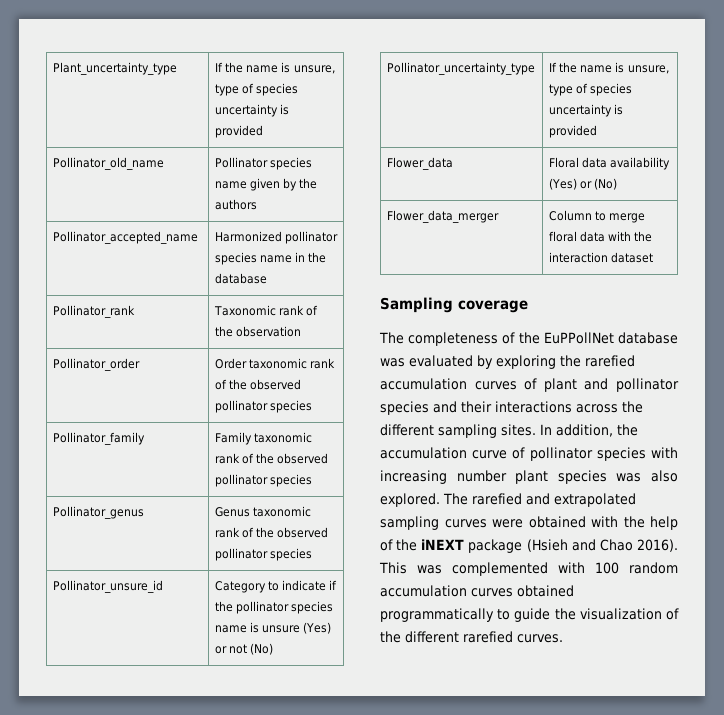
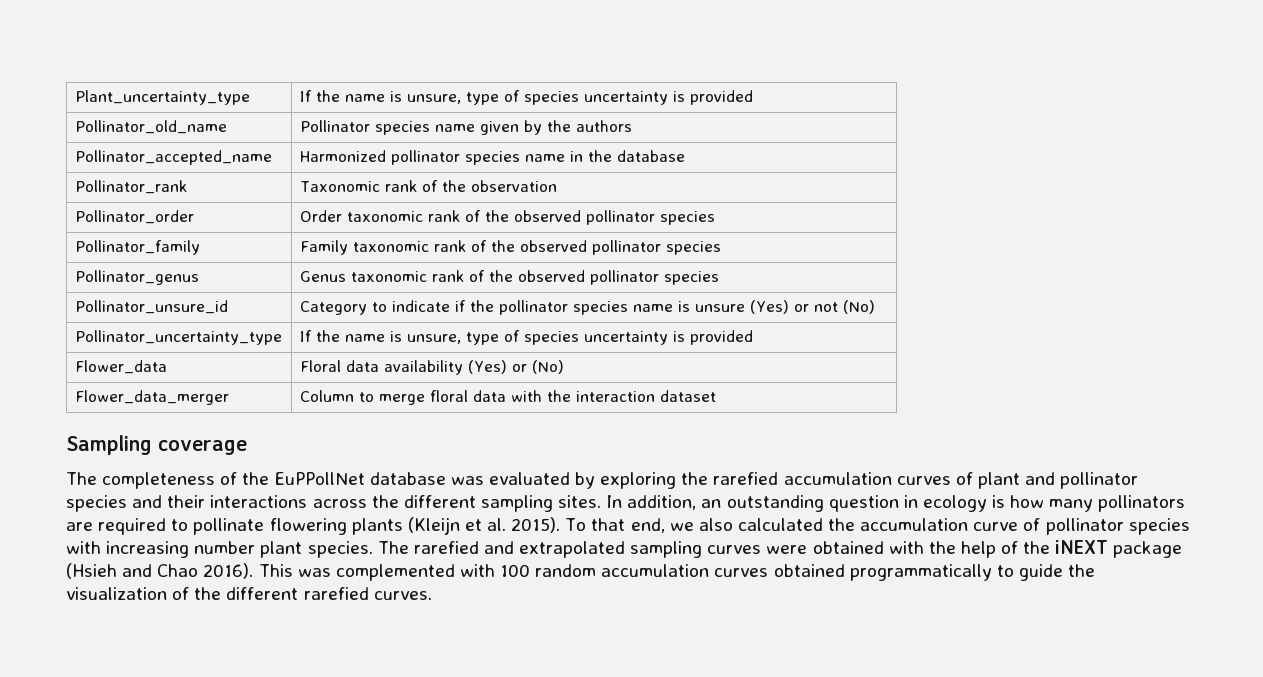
- In addition, the accumulation curve of pollinator species with increasing number plant species was also explored.
+ In addition, an outstanding question in ecology is how many pollinators are required to pollinate flowering plants (Kleijn et al. 2015). To that end, we also calculated the accumulation curve of pollinator species with increasing number plant species.

